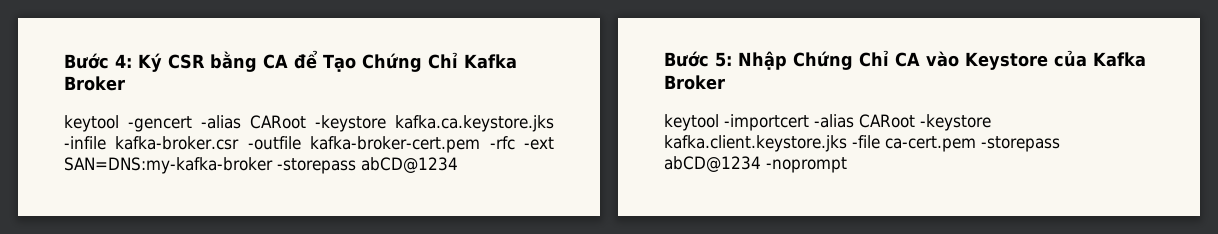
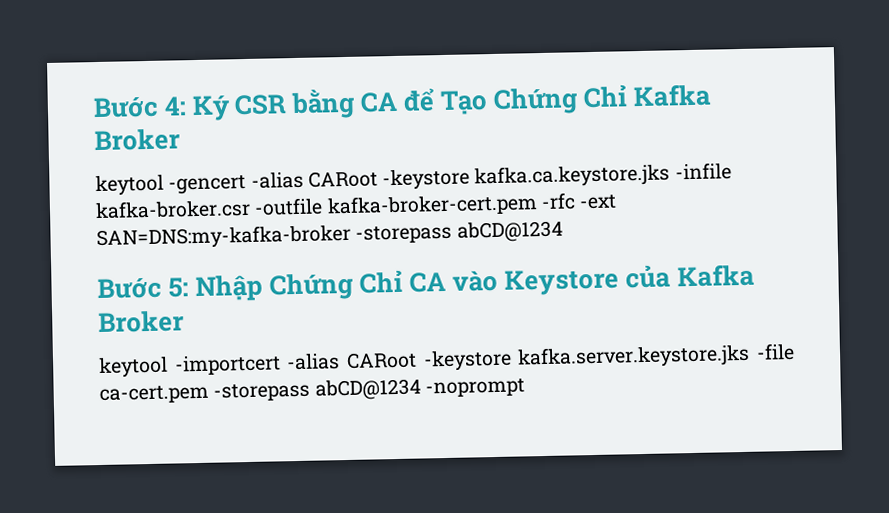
- keytool -importcert -alias CARoot -keystore kafka.client.keystore.jks -file ca-cert.pem -storepass abCD@1234 -noprompt
+ keytool -importcert -alias CARoot -keystore kafka.server.keystore.jks -file ca-cert.pem -storepass abCD@1234 -noprompt

